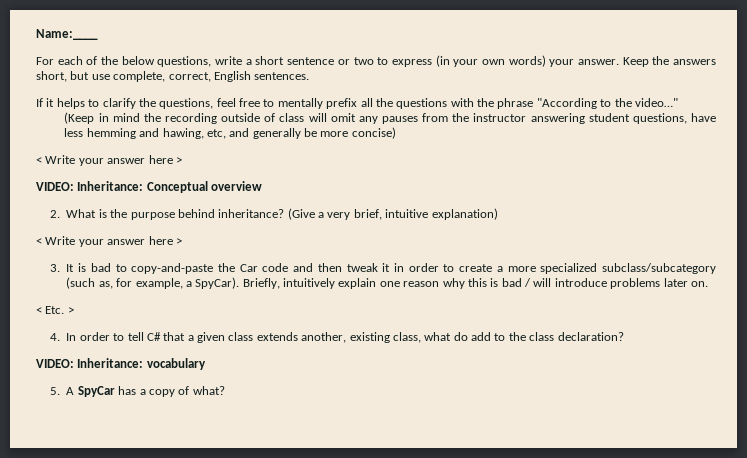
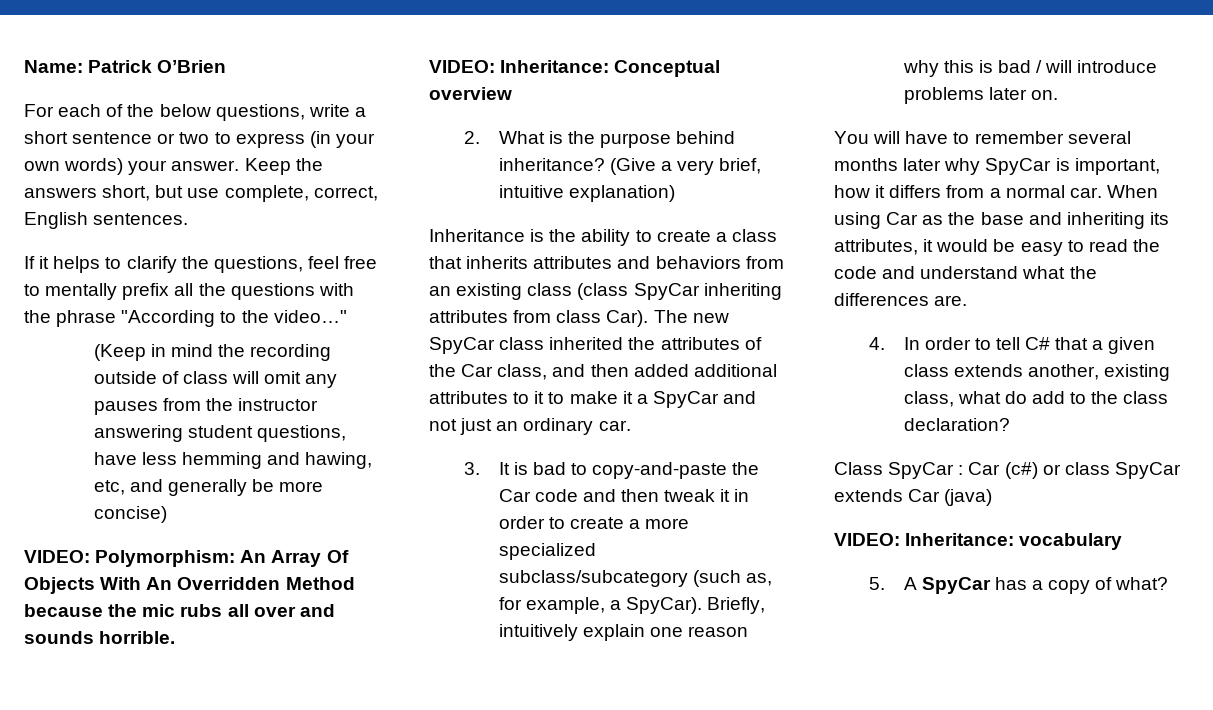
- Name:____
+ Name: Patrick O’Brien
  (Keep in mind the recording outside of class will omit any pauses from the instructor answering student questions, have less hemming and hawing, etc, and generally be more concise)
- < Write your answer here >
+ VIDEO: Polymorphism: An Array Of Objects With An Overridden Method because the mic rubs all over and sounds horrible.
  (Give a very brief, intuitive explanation)
- < Write your answer here >
+ Inheritance is the ability to create a class that inherits attributes and behaviors from an existing class (class SpyCar inheriting attributes from class Car). The new SpyCar class inherited the attributes of the Car class, and then added additional attributes to it to make it a SpyCar and not just an ordinary car.
- < Etc. >
+ You will have to remember several months later why SpyCar is important, how it differs from a normal car. When using Car as the base and inheriting its attributes, it would be easy to read the code and understand what the differences are.
+ Class SpyCar : Car (c#) or class SpyCar extends Car (java)

